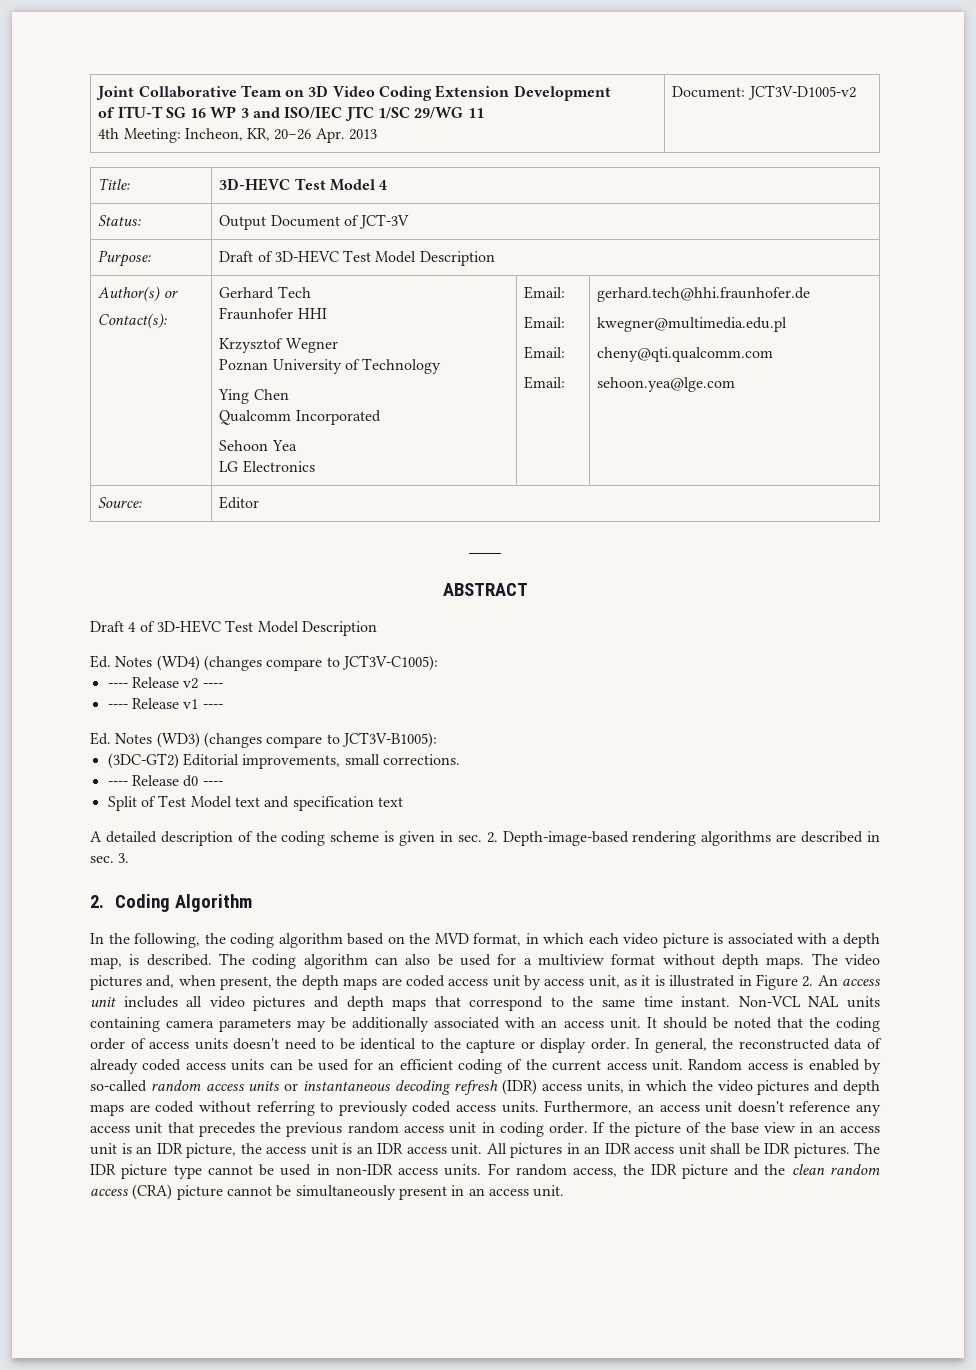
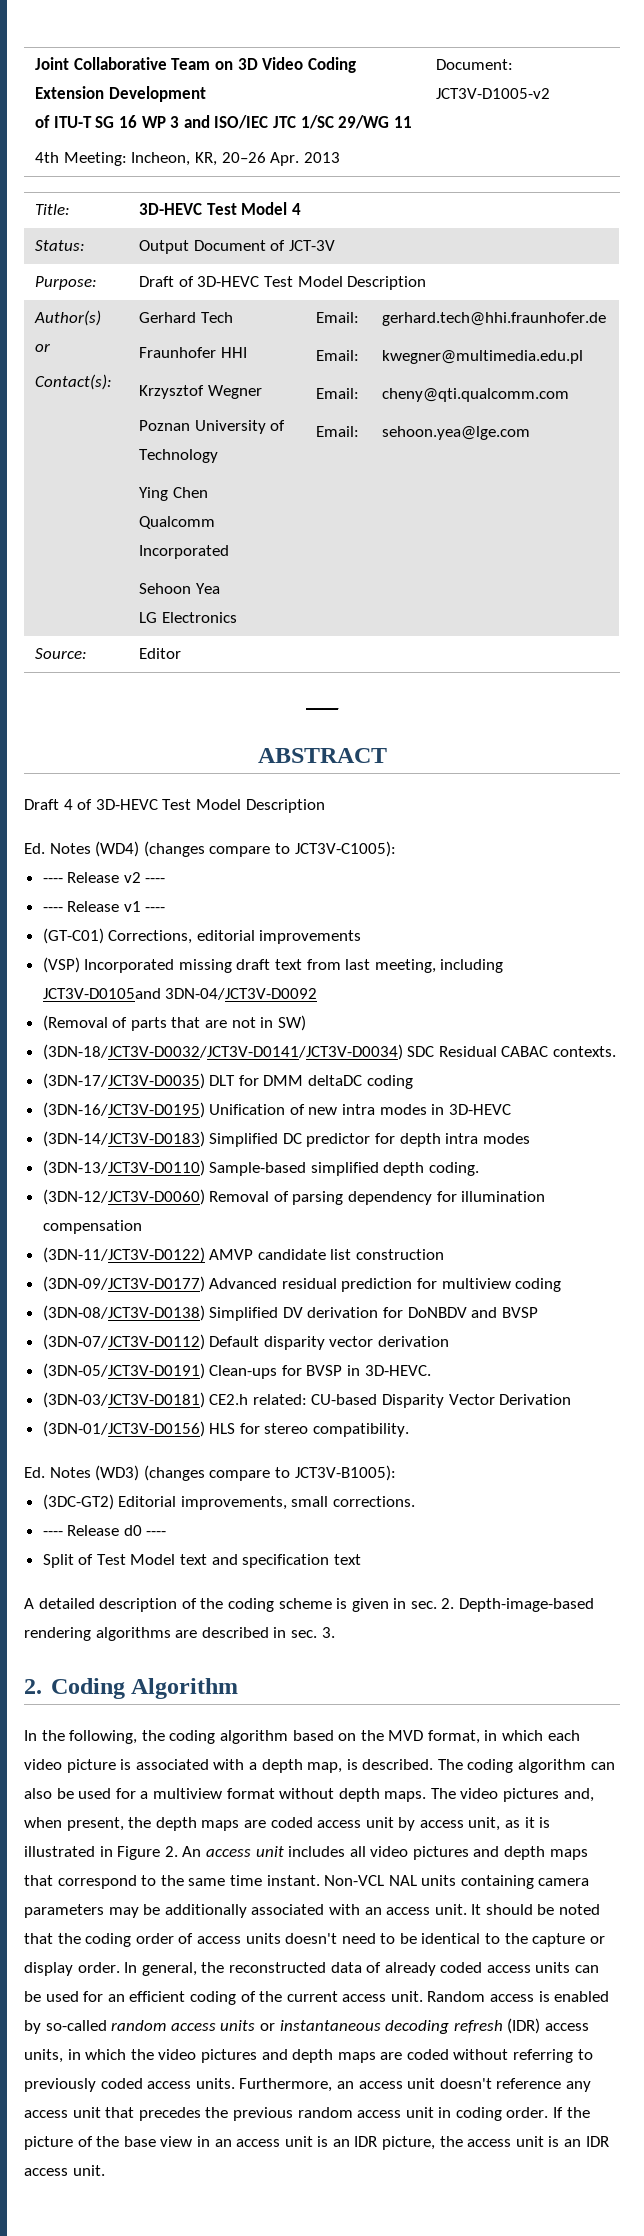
+ (GT-C01) Corrections, editorial improvements
+ (VSP) Incorporated missing draft text from last meeting, including JCT3V-D0105and 3DN-04/JCT3V-D0092
+ (Removal of parts that are not in SW)
+ (3DN-18/JCT3V-D0032/JCT3V-D0141/JCT3V-D0034) SDC Residual CABAC contexts.
+ (3DN-17/JCT3V-D0035) DLT for DMM deltaDC coding
+ (3DN-16/JCT3V-D0195) Unification of new intra modes in 3D-HEVC
+ (3DN-14/JCT3V-D0183) Simplified DC predictor for depth intra modes
+ (3DN-13/JCT3V-D0110) Sample-based simplified depth coding.
+ (3DN-12/JCT3V-D0060) Removal of parsing dependency for illumination compensation
+ (3DN-11/JCT3V-D0122) AMVP candidate list construction
+ (3DN-09/JCT3V-D0177) Advanced residual prediction for multiview coding
+ (3DN-08/JCT3V-D0138) Simplified DV derivation for DoNBDV and BVSP
+ (3DN-07/JCT3V-D0112) Default disparity vector derivation
+ (3DN-05/JCT3V-D0191) Clean-ups for BVSP in 3D-HEVC.
+ (3DN-03/JCT3V-D0181) CE2.h related: CU-based Disparity Vector Derivation
+ (3DN-01/JCT3V-D0156) HLS for stereo compatibility.
- All pictures in an IDR access unit shall be IDR pictures. The IDR picture type cannot be used in non-IDR access units. For random access, the IDR picture and the clean random access (CRA) picture cannot be simultaneously present in an access unit.

